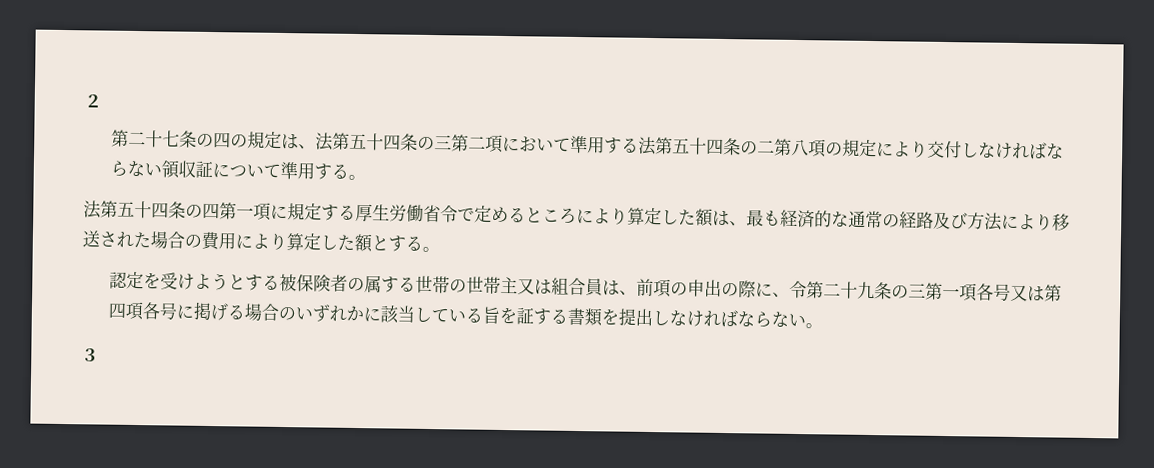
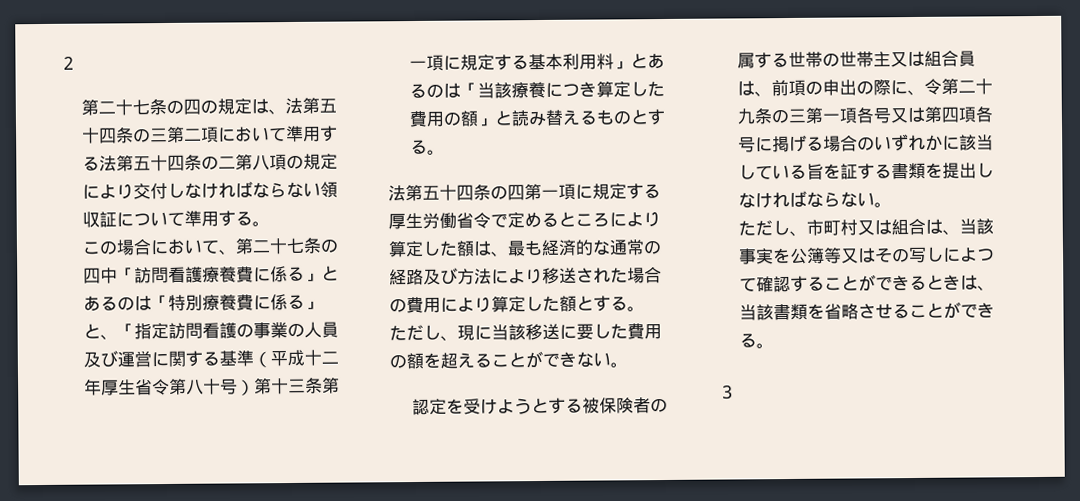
+ この場合において、第二十七条の四中「訪問看護療養費に係る」とあるのは「特別療養費に係る」と、「指定訪問看護の事業の人員及び運営に関する基準（平成十二年厚生省令第八十号）第十三条第一項に規定する基本利用料」とあるのは「当該療養につき算定した費用の額」と読み替えるものとする。
+ ただし、現に当該移送に要した費用の額を超えることができない。
+ ただし、市町村又は組合は、当該事実を公簿等又はその写しによつて確認することができるときは、当該書類を省略させることができる。

